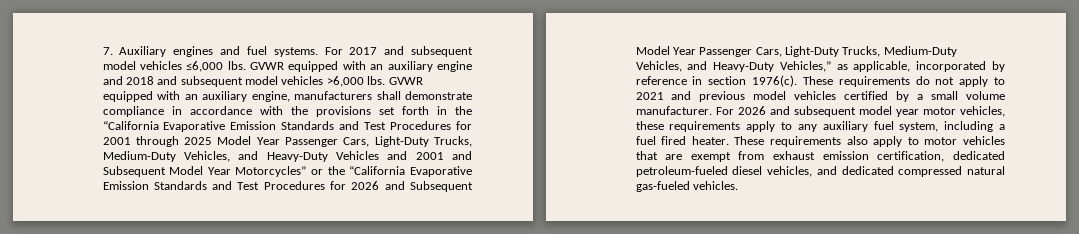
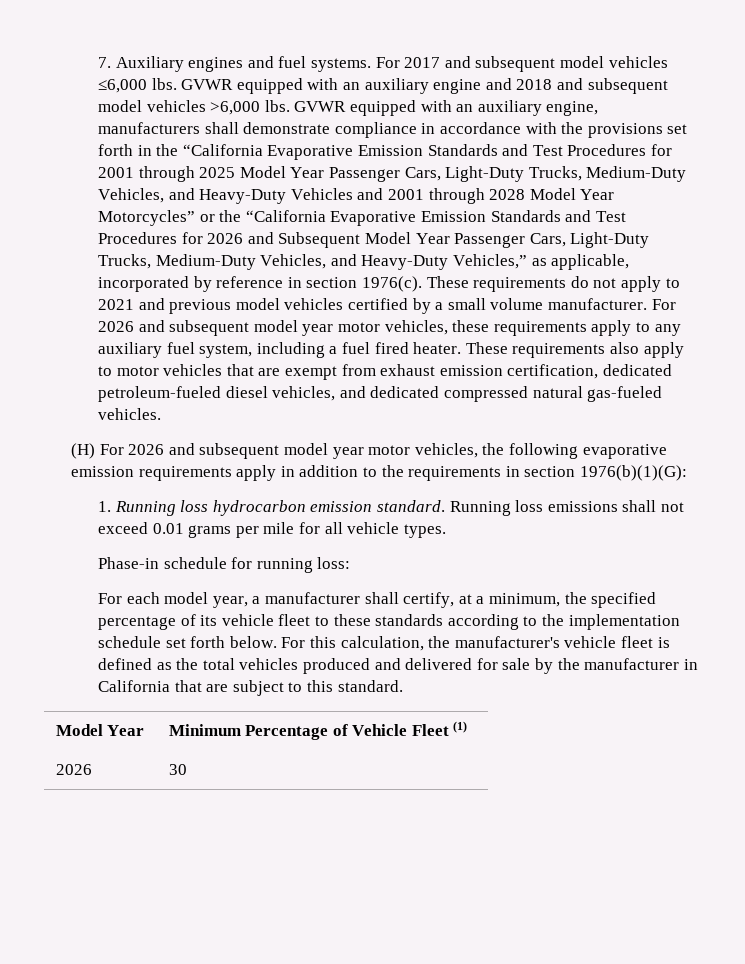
- GVWR equipped with an auxiliary engine, manufacturers shall demonstrate compliance in accordance with the provisions set forth in the “California Evaporative Emission Standards and Test Procedures for 2001 through 2025 Model Year Passenger Cars, Light-Duty Trucks, Medium-Duty Vehicles, and Heavy-Duty Vehicles and 2001 and Subsequent Model Year Motorcycles” or the “California Evaporative Emission Standards and Test Procedures for 2026 and Subsequent Model Year Passenger Cars, Light-Duty Trucks, Medium-Duty Vehicles, and Heavy-Duty Vehicles,” as applicable, incorporated by reference in section 1976(c).
+ GVWR equipped with an auxiliary engine, manufacturers shall demonstrate compliance in accordance with the provisions set forth in the “California Evaporative Emission Standards and Test Procedures for 2001 through 2025 Model Year Passenger Cars, Light-Duty Trucks, Medium-Duty Vehicles, and Heavy-Duty Vehicles and 2001 through 2028 Model Year Motorcycles” or the “California Evaporative Emission Standards and Test Procedures for 2026 and Subsequent Model Year Passenger Cars, Light-Duty Trucks, Medium-Duty Vehicles, and Heavy-Duty Vehicles,” as applicable, incorporated by reference in section 1976(c).
+ (H) For 2026 and subsequent model year motor vehicles, the following evaporative emission requirements apply in addition to the requirements in section 1976(b)(1)(G):
+ 1. Running loss hydrocarbon emission standard. Running loss emissions shall not exceed 0.01 grams per mile for all vehicle types.
+ Phase-in schedule for running loss:
+ For each model year, a manufacturer shall certify, at a minimum, the specified percentage of its vehicle fleet to these standards according to the implementation schedule set forth below. For this calculation, the manufacturer's vehicle fleet is defined as the total vehicles produced and delivered for sale by the manufacturer in California that are subject to this standard.
+ Model Year | Minimum Percentage of Vehicle Fleet (1)
+ 2026 | 30

